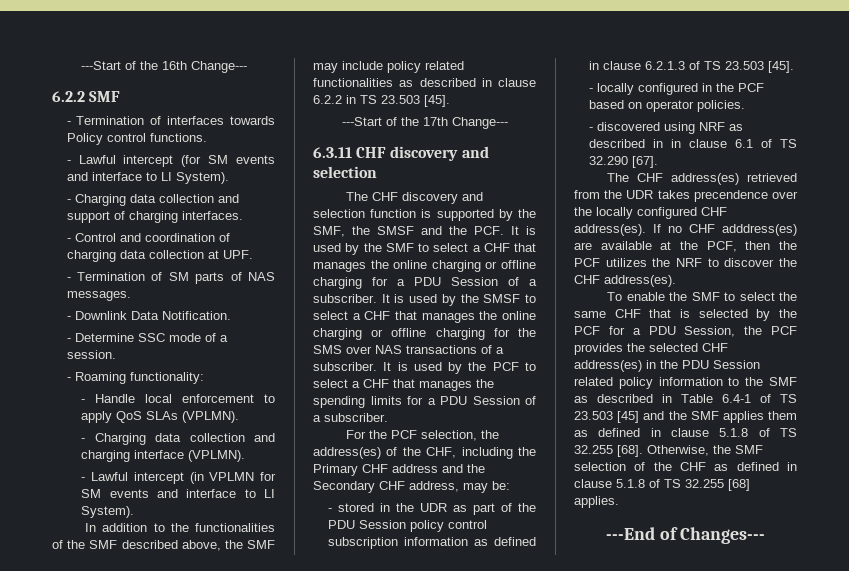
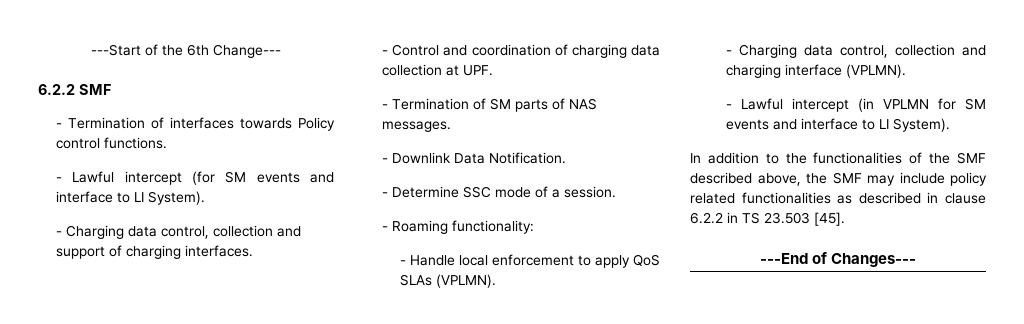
- ---Start of the 16th Change---
+ ---Start of the 6th Change---
- - Charging data collection and support of charging interfaces.
+ - Charging data control, collection and support of charging interfaces.
- - Charging data collection and charging interface (VPLMN).
+ - Charging data control, collection and charging interface (VPLMN).
- ---Start of the 17th Change---
- 6.3.11 CHF discovery and selection
- The CHF discovery and selection function is supported by the SMF, the SMSF and the PCF. It is used by the SMF to select a CHF that manages the online charging or offline charging for a PDU Session of a subscriber. It is used by the SMSF to select a CHF that manages the online charging or offline charging for the SMS over NAS transactions of a subscriber. It is used by the PCF to select a CHF that manages the spending limits for a PDU Session of a subscriber.
- For the PCF selection, the address(es) of the CHF, including the Primary CHF address and the Secondary CHF address, may be:
- - stored in the UDR as part of the PDU Session policy control subscription information as defined in clause 6.2.1.3 of TS 23.503 [45].
- - locally configured in the PCF based on operator policies.
- - discovered using NRF as described in in clause 6.1 of TS 32.290 [67].
- The CHF address(es) retrieved from the UDR takes precendence over the locally configured CHF address(es). If no CHF adddress(es) are available at the PCF, then the PCF utilizes the NRF to discover the CHF address(es).
- To enable the SMF to select the same CHF that is selected by the PCF for a PDU Session, the PCF provides the selected CHF address(es) in the PDU Session related policy information to the SMF as described in Table 6.4-1 of TS 23.503 [45] and the SMF applies them as defined in clause 5.1.8 of TS 32.255 [68]. Otherwise, the SMF selection of the CHF as defined in clause 5.1.8 of TS 32.255 [68] applies.

